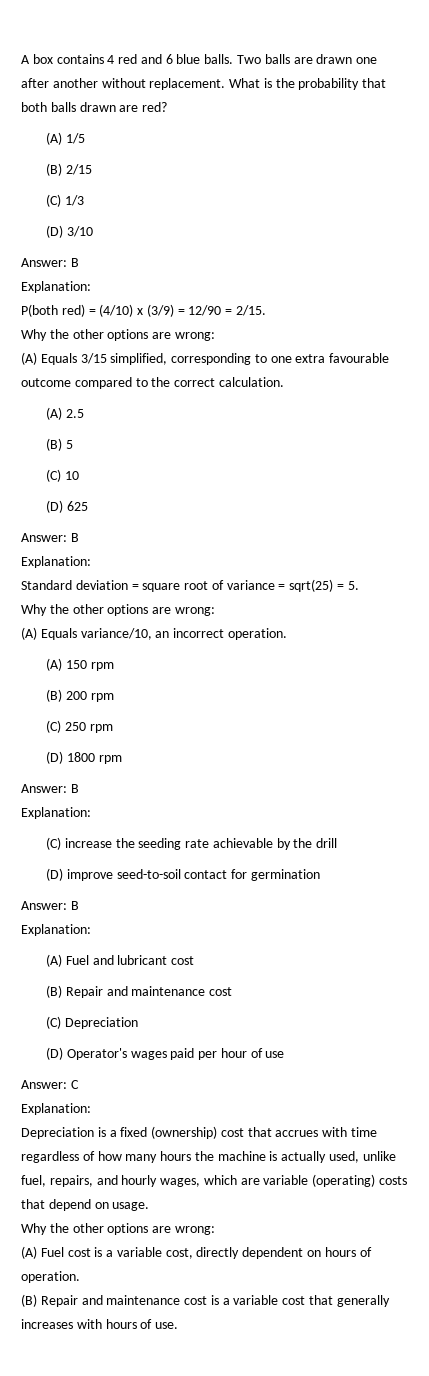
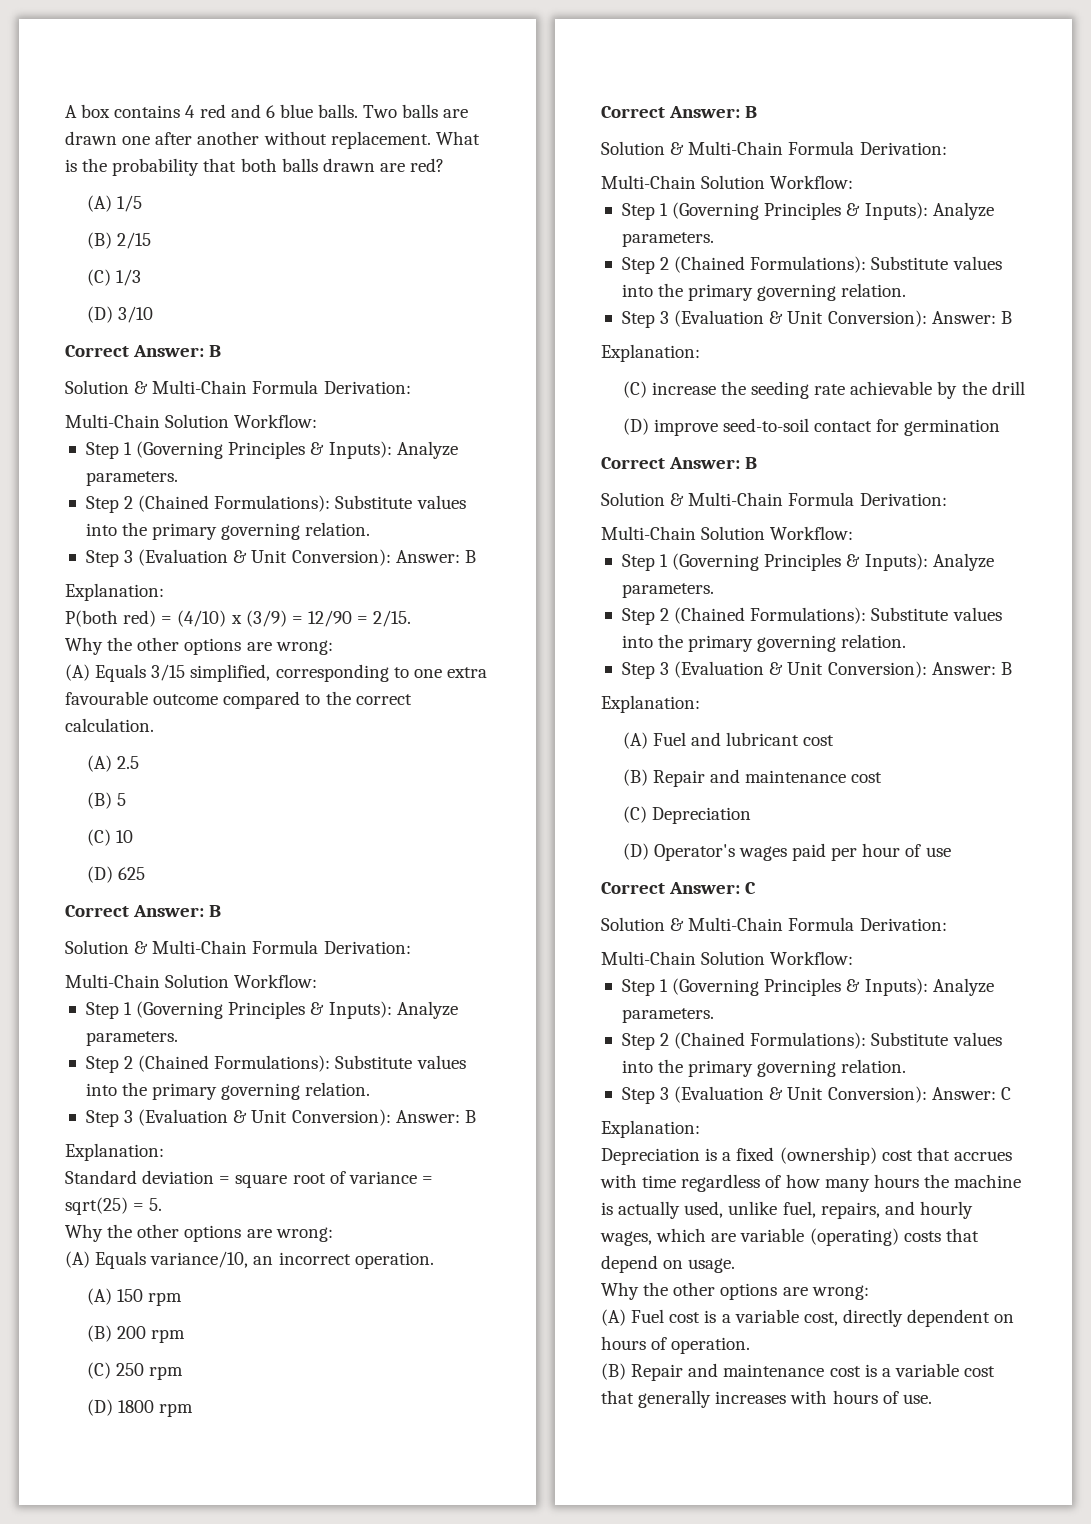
  (D) 3/10
- Answer: B
+ Correct Answer: B
+ Solution & Multi-Chain Formula Derivation:
+ Multi-Chain Solution Workflow:
+ Step 1 (Governing Principles & Inputs): Analyze parameters.
+ Step 2 (Chained Formulations): Substitute values into the primary governing relation.
+ Step 3 (Evaluation & Unit Conversion): Answer: B
  (D) 625
- Answer: B
+ Correct Answer: B
+ Solution & Multi-Chain Formula Derivation:
+ Multi-Chain Solution Workflow:
+ Step 1 (Governing Principles & Inputs): Analyze parameters.
+ Step 2 (Chained Formulations): Substitute values into the primary governing relation.
+ Step 3 (Evaluation & Unit Conversion): Answer: B
  (D) 1800 rpm
- Answer: B
+ Correct Answer: B
+ Solution & Multi-Chain Formula Derivation:
+ Multi-Chain Solution Workflow:
+ Step 1 (Governing Principles & Inputs): Analyze parameters.
+ Step 2 (Chained Formulations): Substitute values into the primary governing relation.
+ Step 3 (Evaluation & Unit Conversion): Answer: B
  (D) improve seed-to-soil contact for germination
- Answer: B
+ Correct Answer: B
+ Solution & Multi-Chain Formula Derivation:
+ Multi-Chain Solution Workflow:
+ Step 1 (Governing Principles & Inputs): Analyze parameters.
+ Step 2 (Chained Formulations): Substitute values into the primary governing relation.
+ Step 3 (Evaluation & Unit Conversion): Answer: B
- Answer: C
+ Correct Answer: C
+ Solution & Multi-Chain Formula Derivation:
+ Multi-Chain Solution Workflow:
+ Step 1 (Governing Principles & Inputs): Analyze parameters.
+ Step 2 (Chained Formulations): Substitute values into the primary governing relation.
+ Step 3 (Evaluation & Unit Conversion): Answer: C

